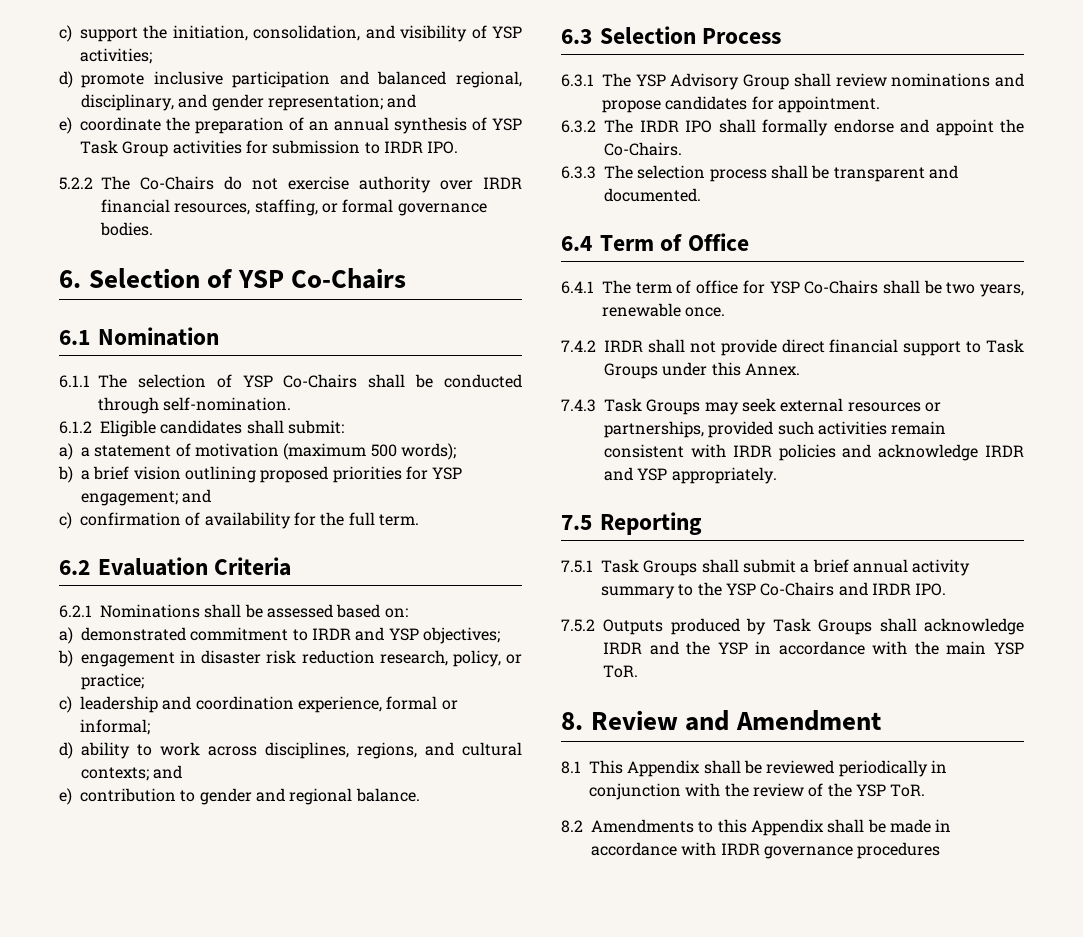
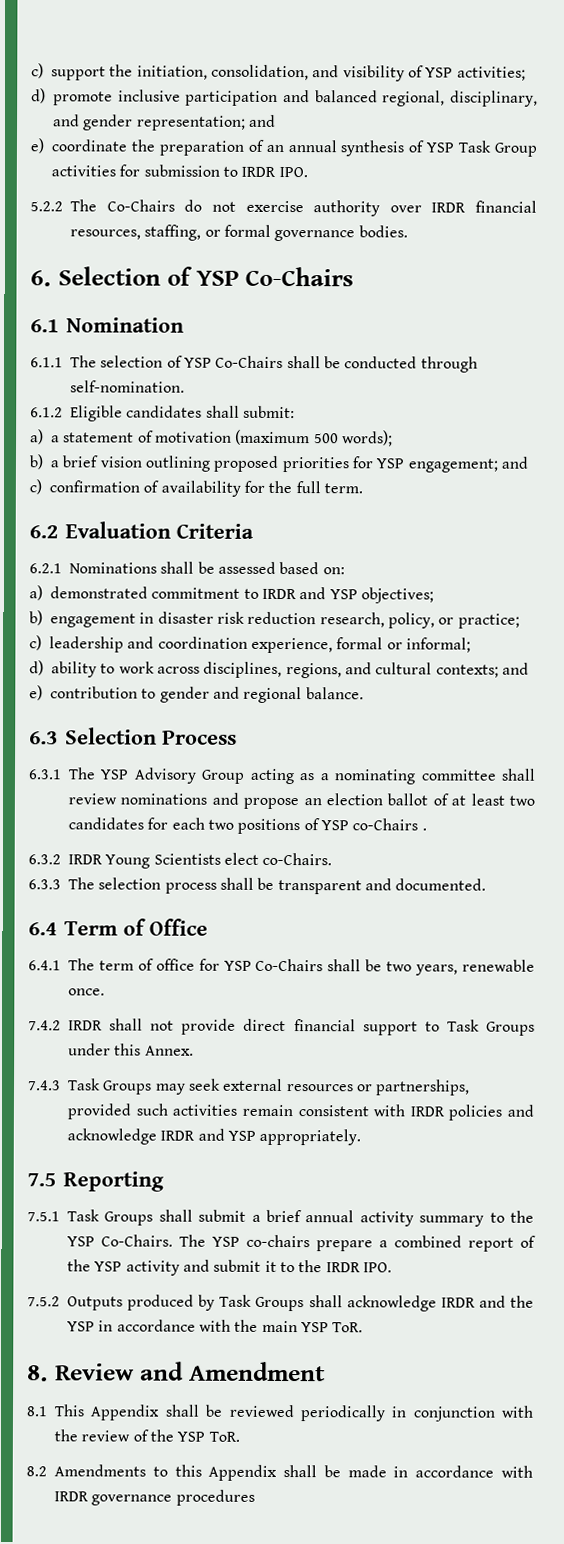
- 6.3.1 The YSP Advisory Group shall review nominations and propose candidates for appointment.
- 6.3.2 The IRDR IPO shall formally endorse and appoint the Co-Chairs.
+ 6.3.1 The YSP Advisory Group acting as a nominating committee shall review nominations and propose an election ballot of at least two candidates for each two positions of YSP co-Chairs .
+ 6.3.2 IRDR Young Scientists elect co-Chairs.
- 7.5.1 Task Groups shall submit a brief annual activity summary to the YSP Co-Chairs and IRDR IPO.
+ 7.5.1 Task Groups shall submit a brief annual activity summary to the YSP Co-Chairs. The YSP co-chairs prepare a combined report of the YSP activity and submit it to the IRDR IPO.

